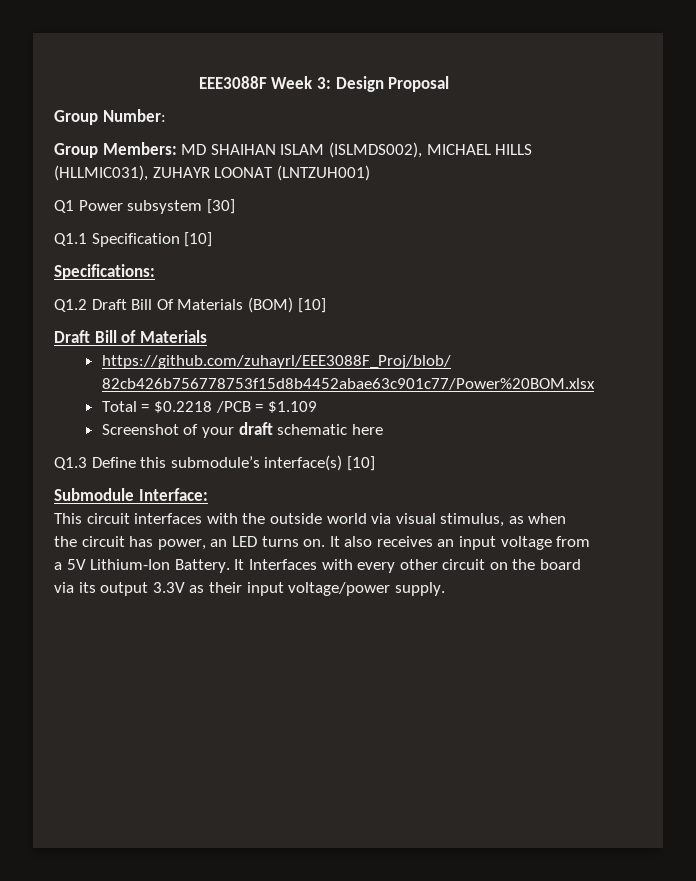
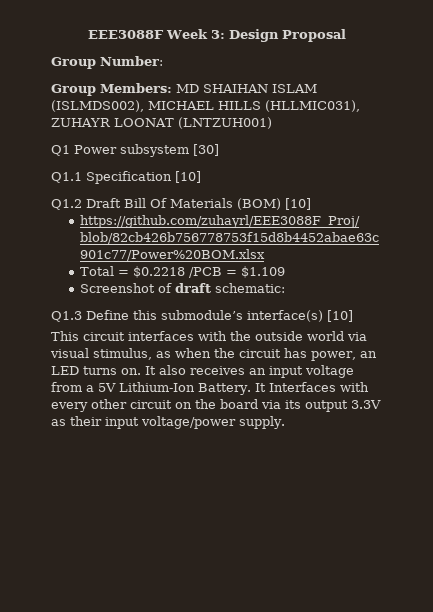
- Specifications:
- Draft Bill of Materials
- Screenshot of your draft schematic here
+ Screenshot of draft schematic:
- Submodule Interface:

